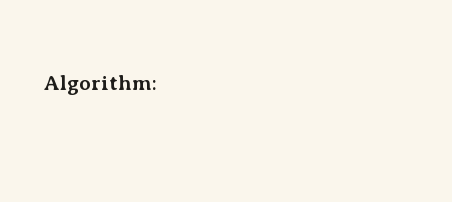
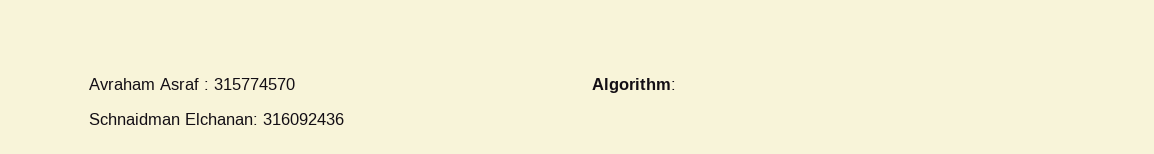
+ Avraham Asraf : 315774570
+ Schnaidman Elchanan: 316092436

